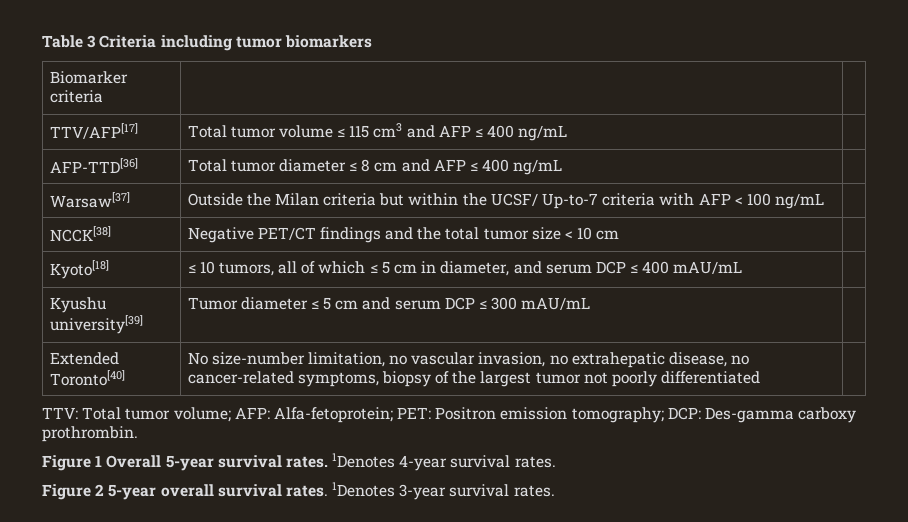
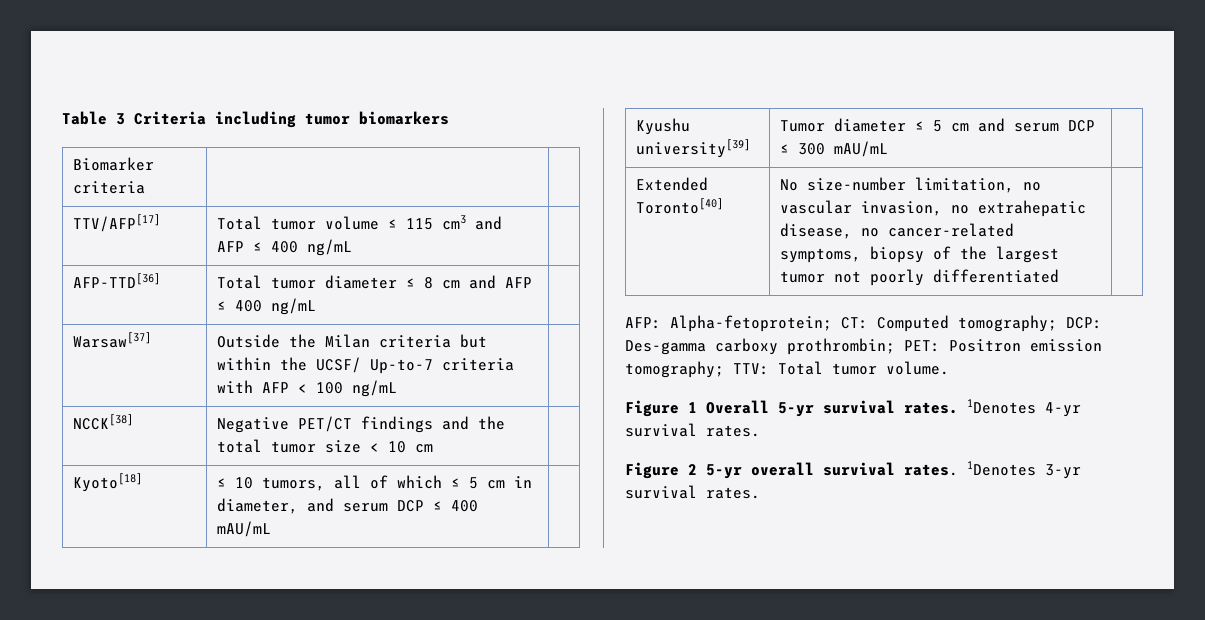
- TTV: Total tumor volume; AFP: Alfa-fetoprotein; PET: Positron emission tomography; DCP: Des-gamma carboxy prothrombin.
+ AFP: Alpha-fetoprotein; CT: Computed tomography; DCP: Des-gamma carboxy prothrombin; PET: Positron emission tomography; TTV: Total tumor volume.
- Figure 1 Overall 5-year survival rates. 1Denotes 4-year survival rates.
+ Figure 1 Overall 5-yr survival rates. 1Denotes 4-yr survival rates.
- Figure 2 5-year overall survival rates.
+ Figure 2 5-yr overall survival rates.
- 1Denotes 3-year survival rates.
+ 1Denotes 3-yr survival rates.

